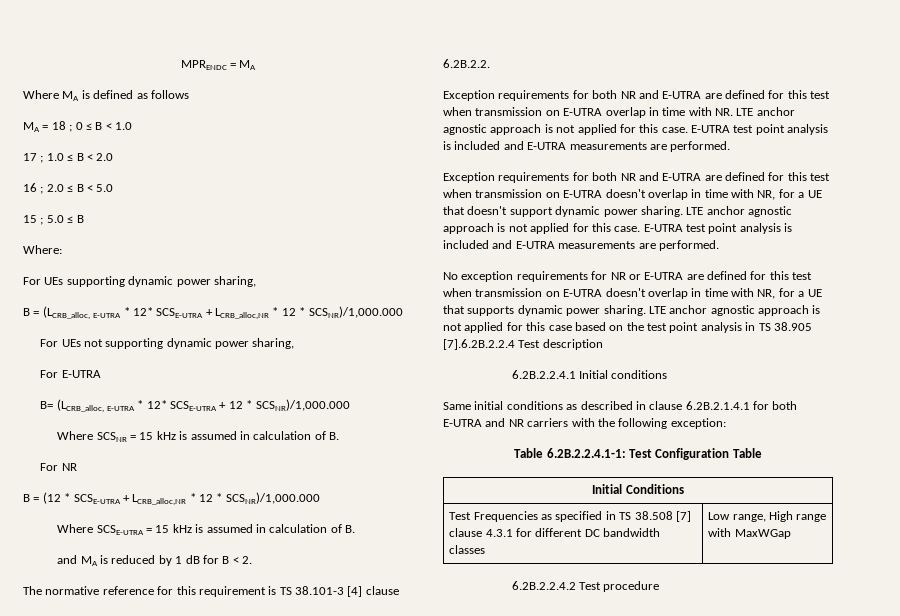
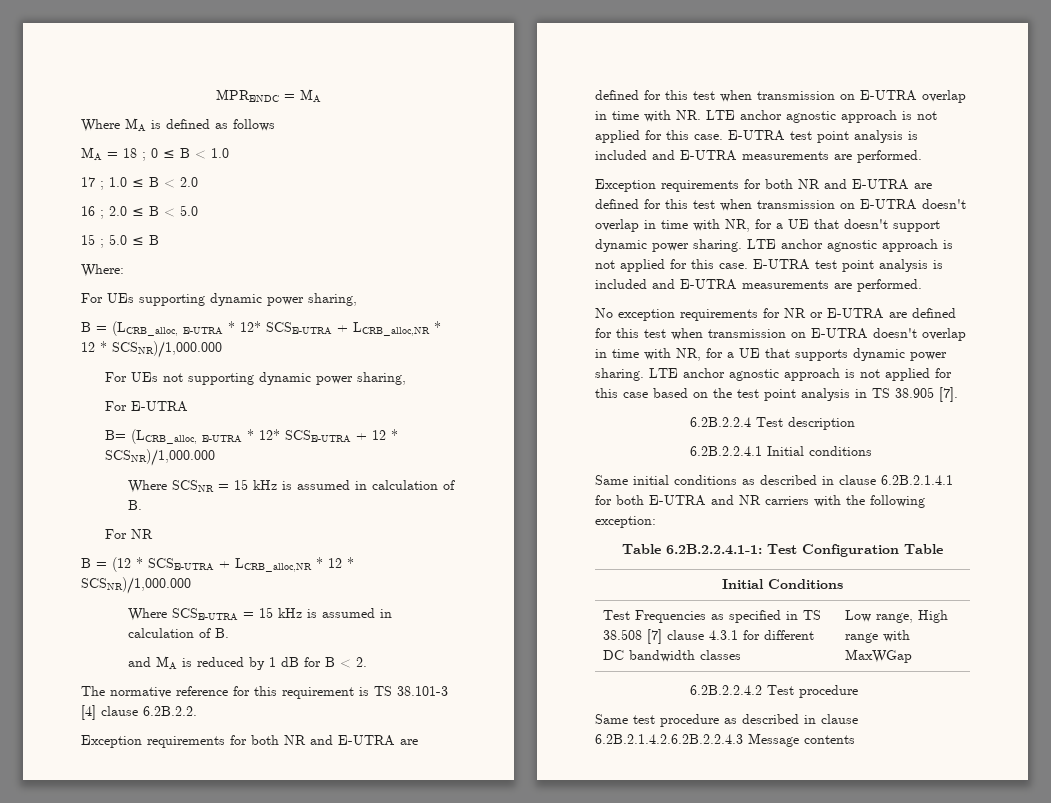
- LTE anchor agnostic approach is not applied for this case based on the test point analysis in TS 38.905 [7].6.2B.2.2.4 Test description
+ LTE anchor agnostic approach is not applied for this case based on the test point analysis in TS 38.905 [7].
+ 6.2B.2.2.4 Test description
+ Same test procedure as described in clause 6.2B.2.1.4.2.6.2B.2.2.4.3 Message contents

